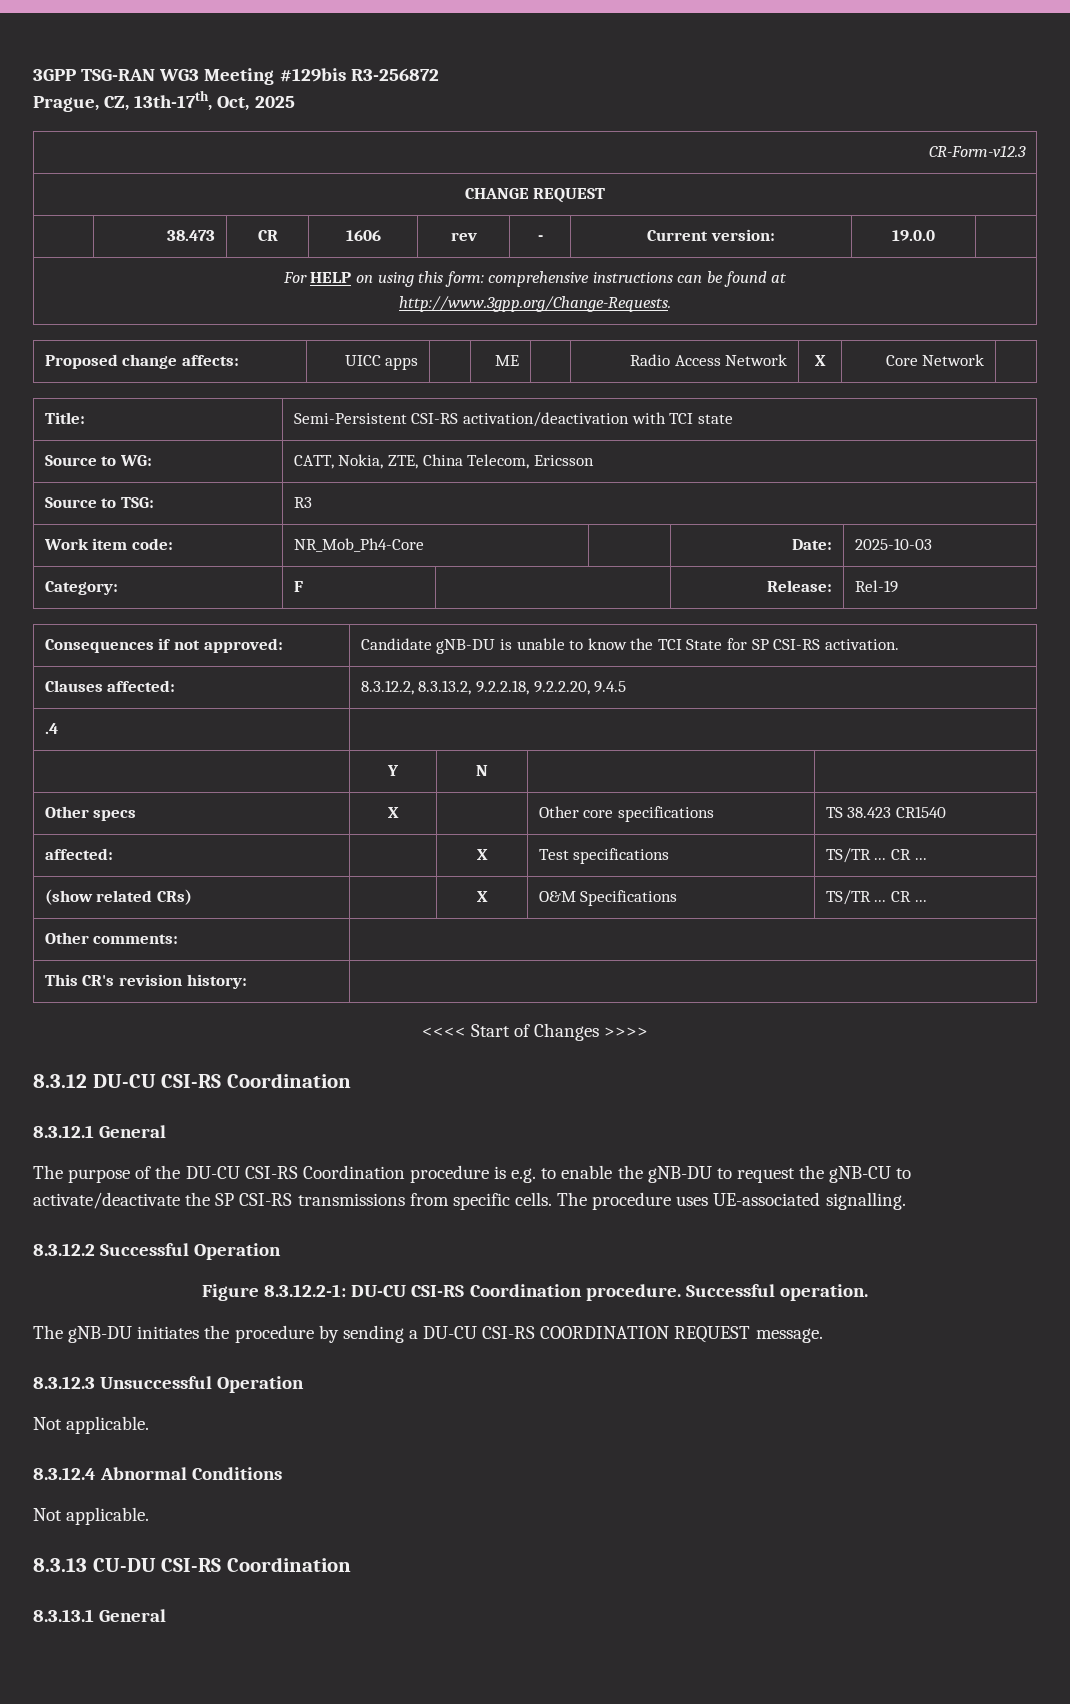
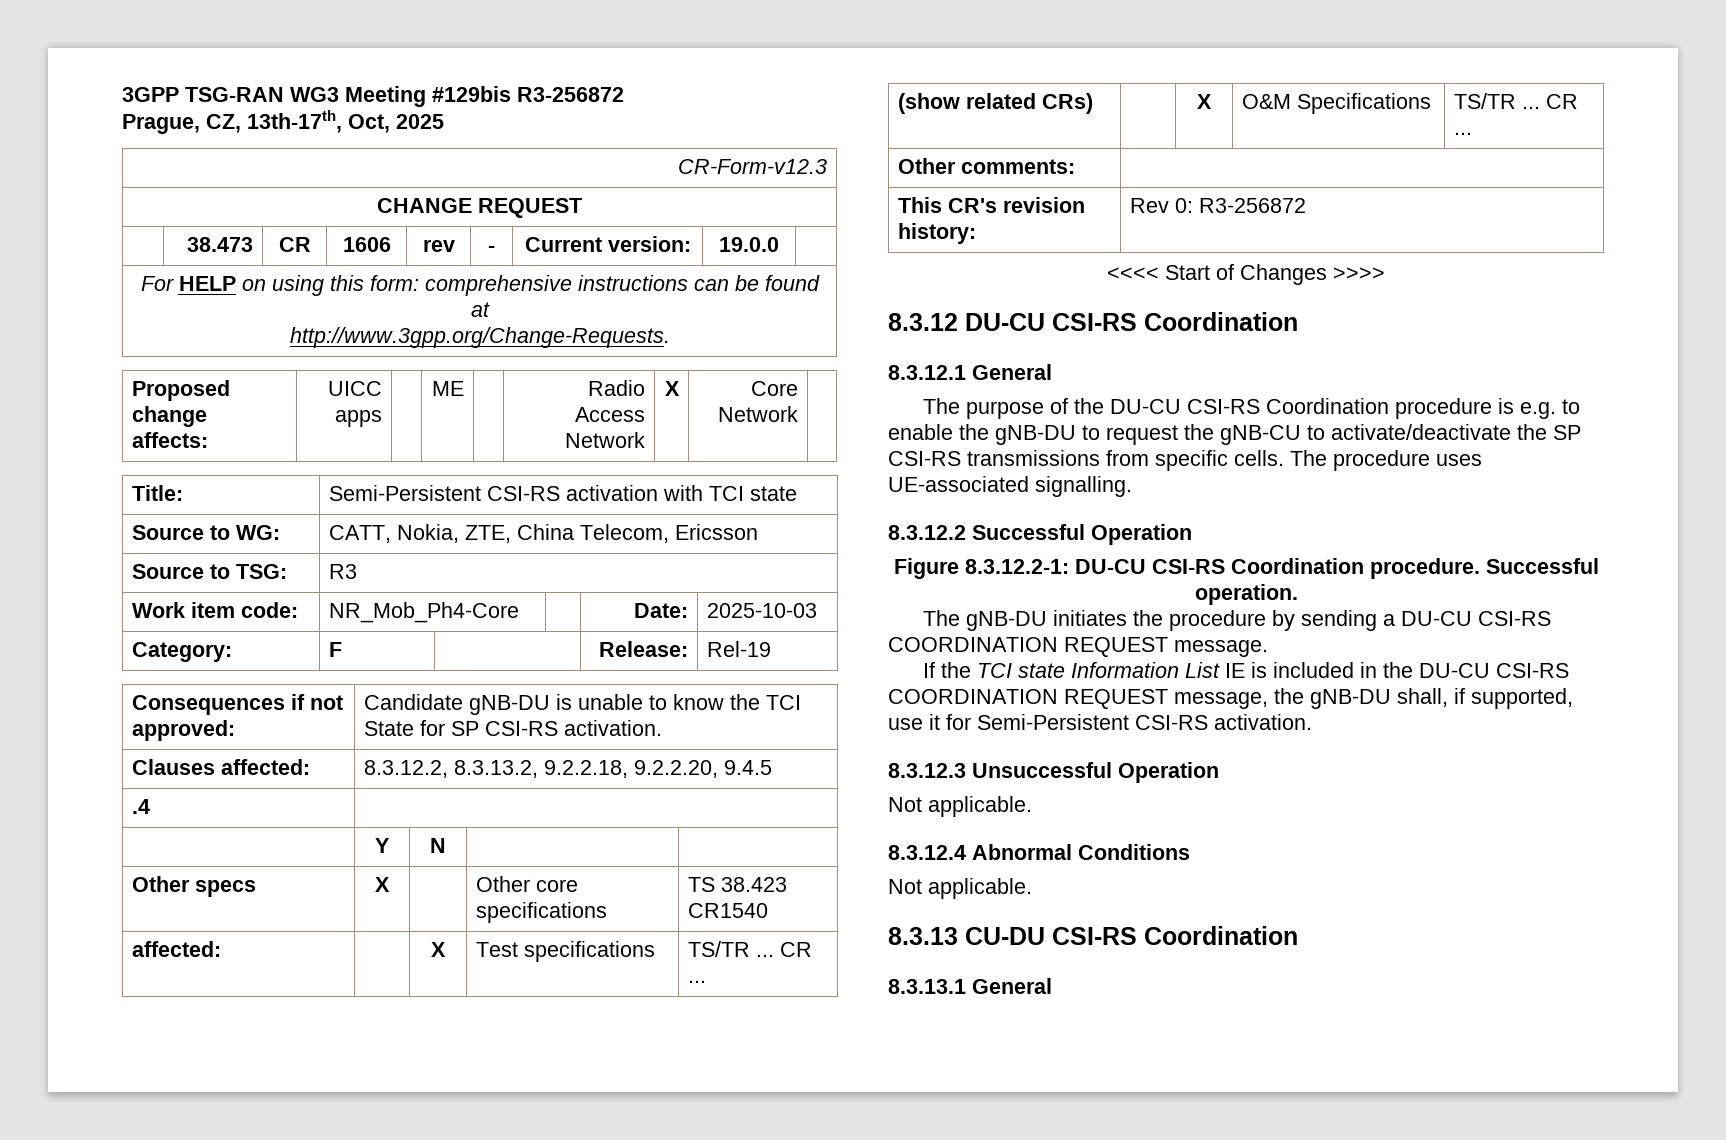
- Title: | Semi-Persistent CSI-RS activation/deactivation with TCI state
+ Title: | Semi-Persistent CSI-RS activation with TCI state
- This CR's revision history: |
+ This CR's revision history: | Rev 0: R3-256872
+ If the TCI state Information List IE is included in the DU-CU CSI-RS COORDINATION REQUEST message, the gNB-DU shall, if supported, use it for Semi-Persistent CSI-RS activation.

